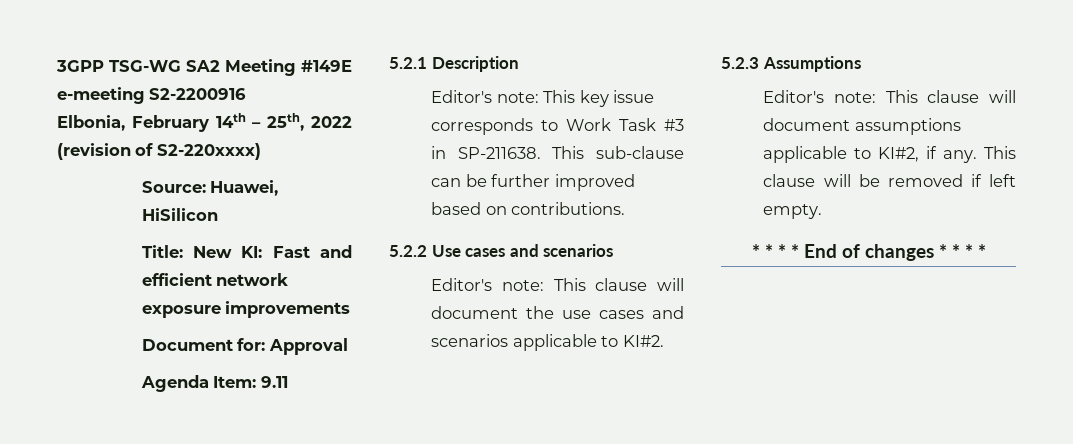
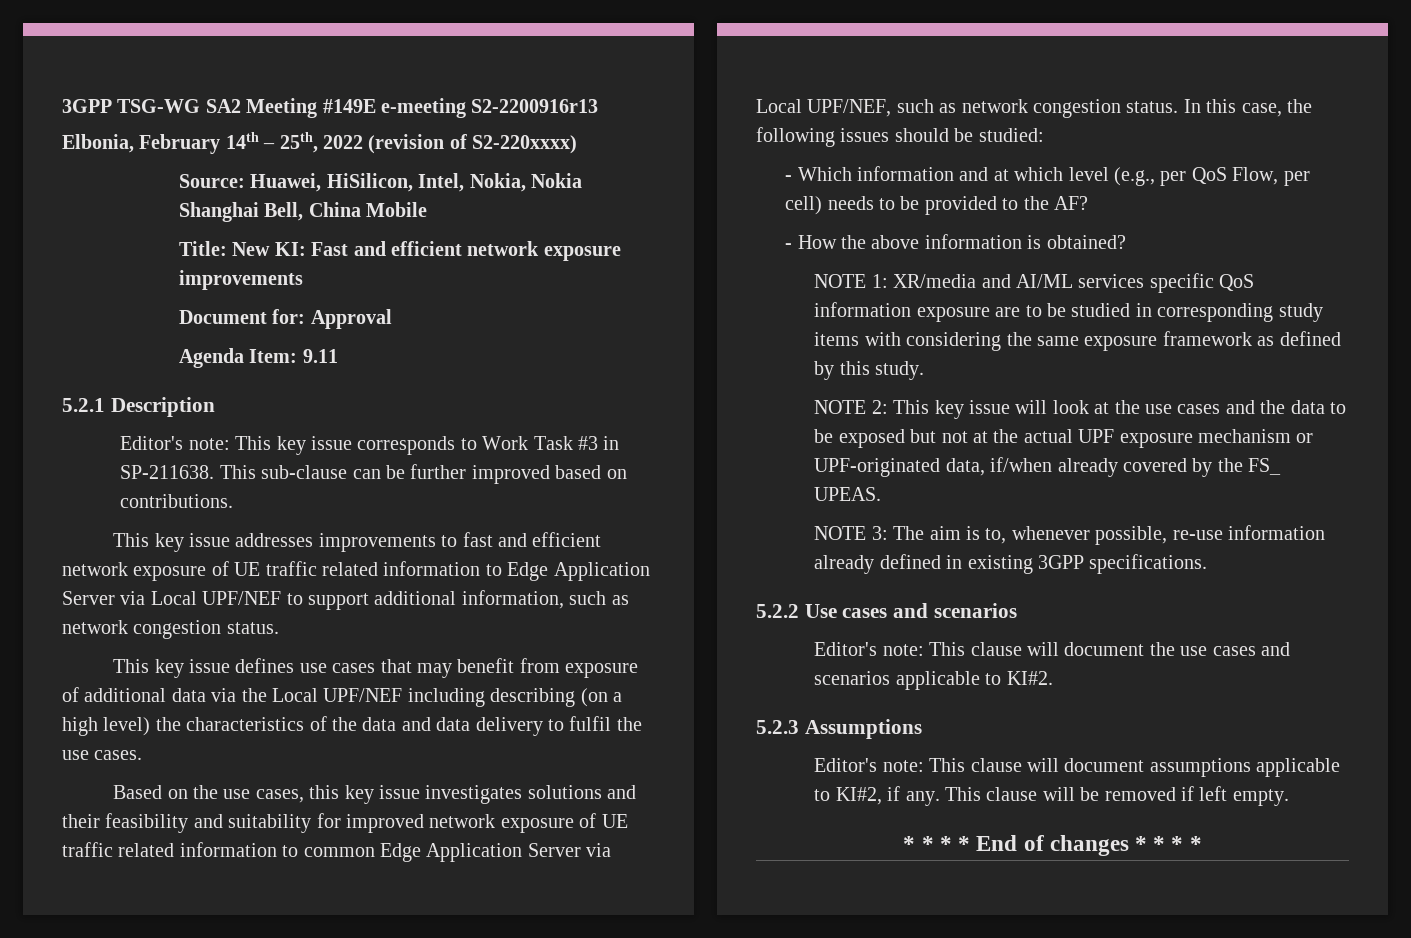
- 3GPP TSG-WG SA2 Meeting #149E e-meeting S2-2200916
+ 3GPP TSG-WG SA2 Meeting #149E e-meeting S2-2200916r13
- Source: Huawei, HiSilicon
+ Source: Huawei, HiSilicon, Intel, Nokia, Nokia Shanghai Bell, China Mobile
+ This key issue addresses improvements to fast and efficient network exposure of UE traffic related information to Edge Application Server via Local UPF/NEF to support additional information, such as network congestion status.
+ This key issue defines use cases that may benefit from exposure of additional data via the Local UPF/NEF including describing (on a high level) the characteristics of the data and data delivery to fulfil the use cases.
+ Based on the use cases, this key issue investigates solutions and their feasibility and suitability for improved network exposure of UE traffic related information to common Edge Application Server via Local UPF/NEF, such as network congestion status. In this case, the following issues should be studied:
+ - Which information and at which level (e.g., per QoS Flow, per cell) needs to be provided to the AF?
+ - How the above information is obtained?
+ NOTE 1: XR/media and AI/ML services specific QoS information exposure are to be studied in corresponding study items with considering the same exposure framework as defined by this study.
+ NOTE 2: This key issue will look at the use cases and the data to be exposed but not at the actual UPF exposure mechanism or UPF-originated data, if/when already covered by the FS_ UPEAS.
+ NOTE 3: The aim is to, whenever possible, re-use information already defined in existing 3GPP specifications.

